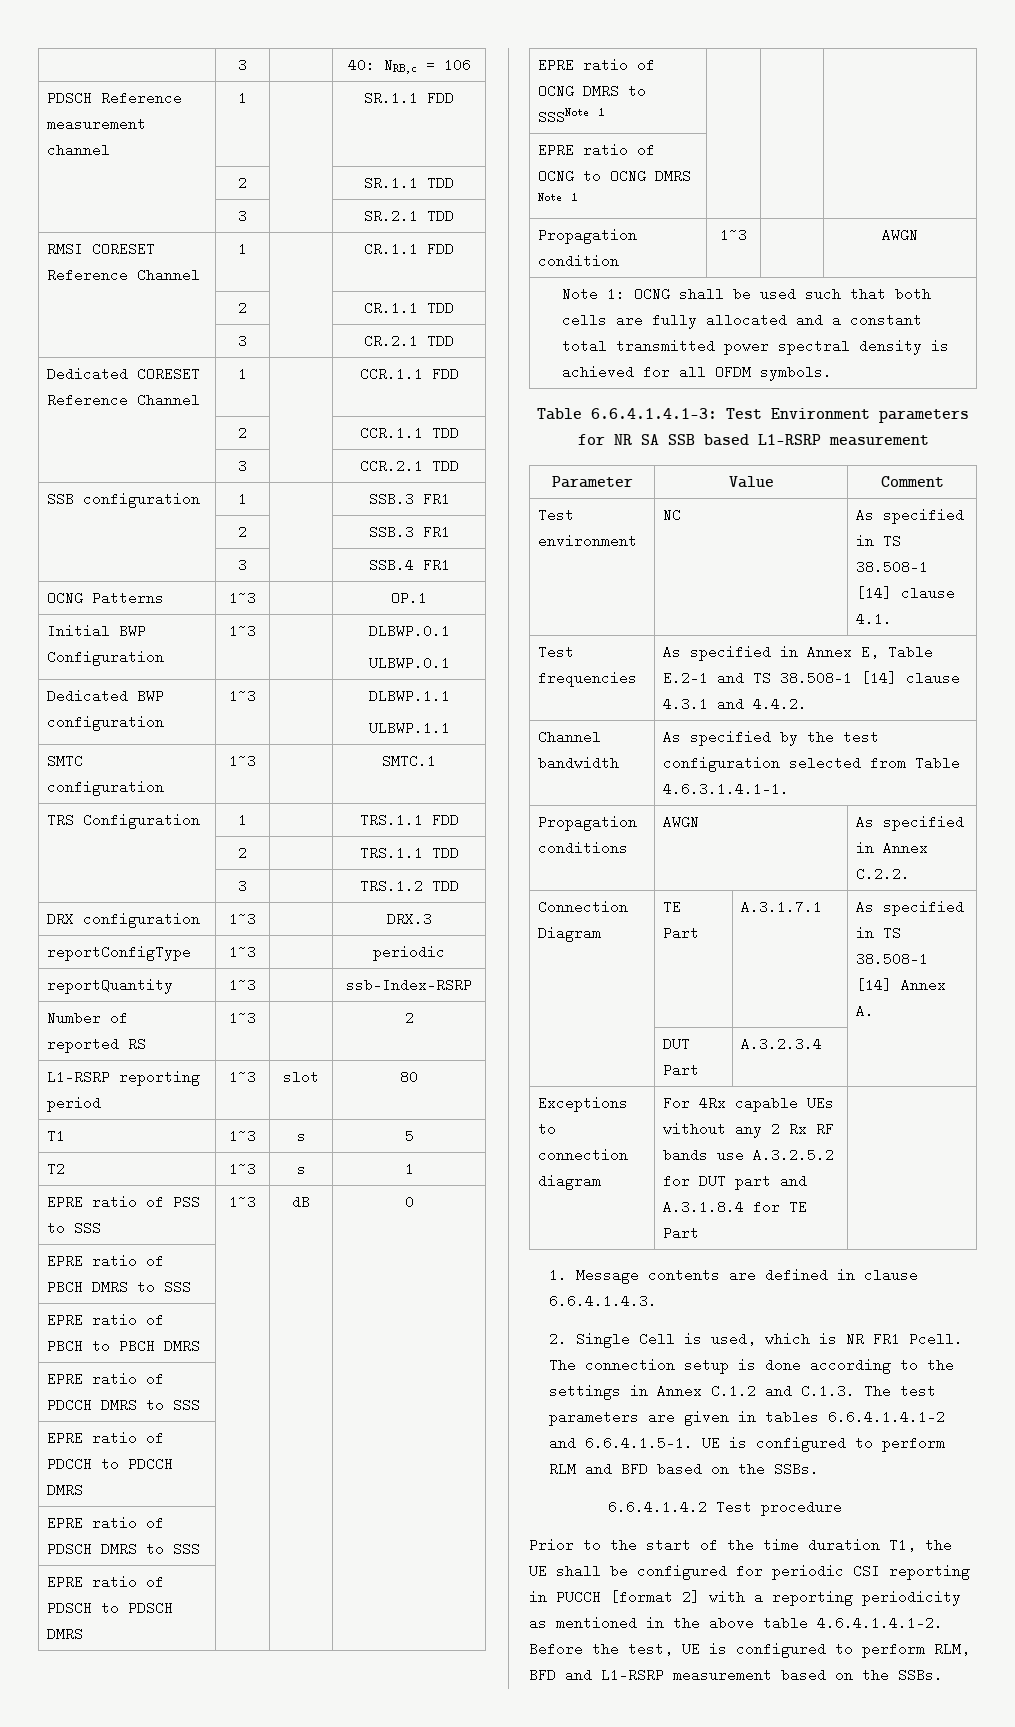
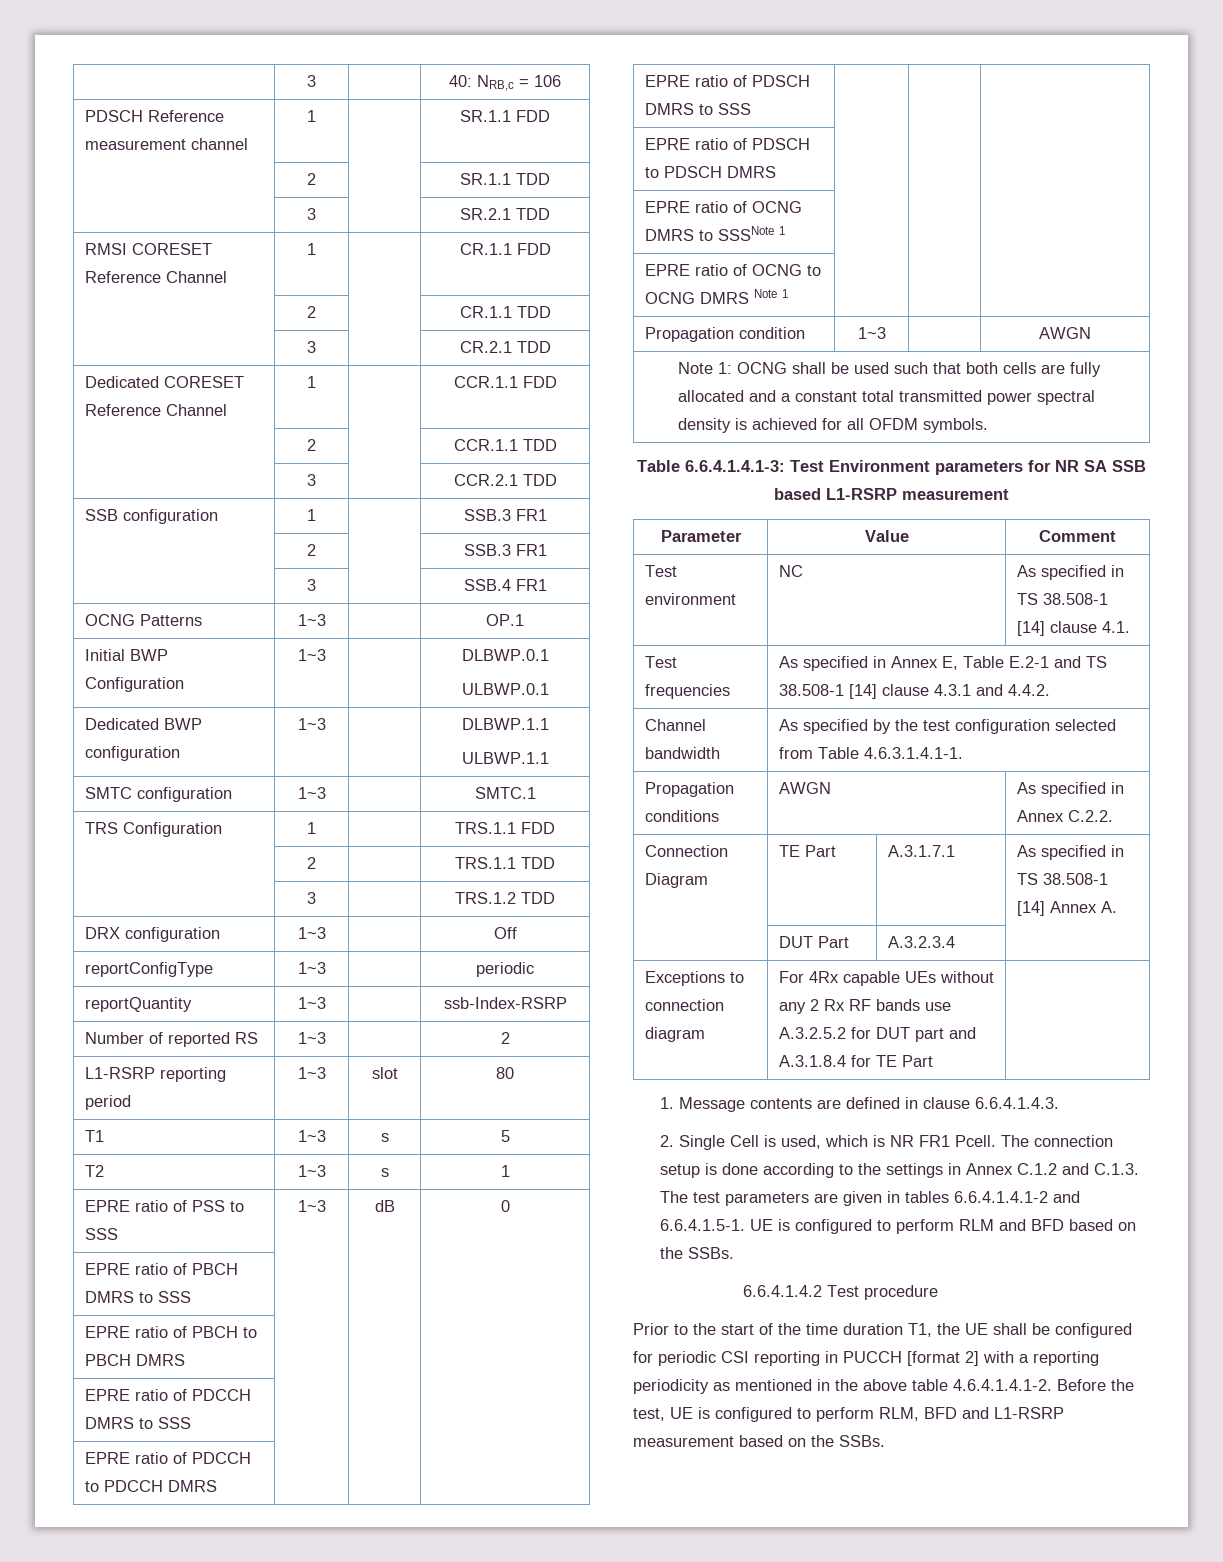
- DRX configuration | 1~3 | | DRX.3
+ DRX configuration | 1~3 | | Off

